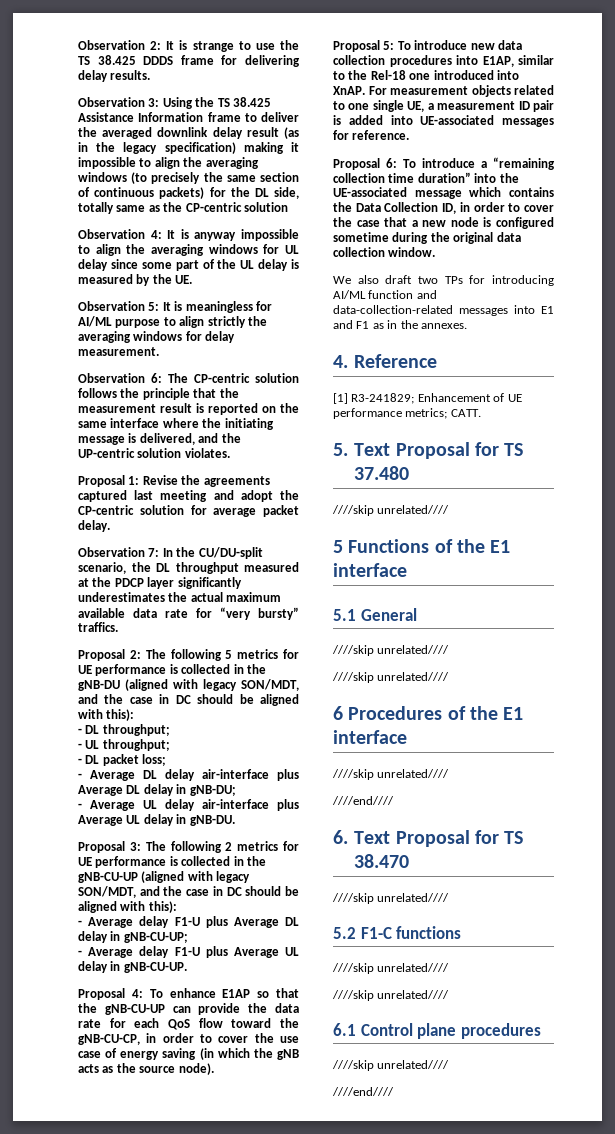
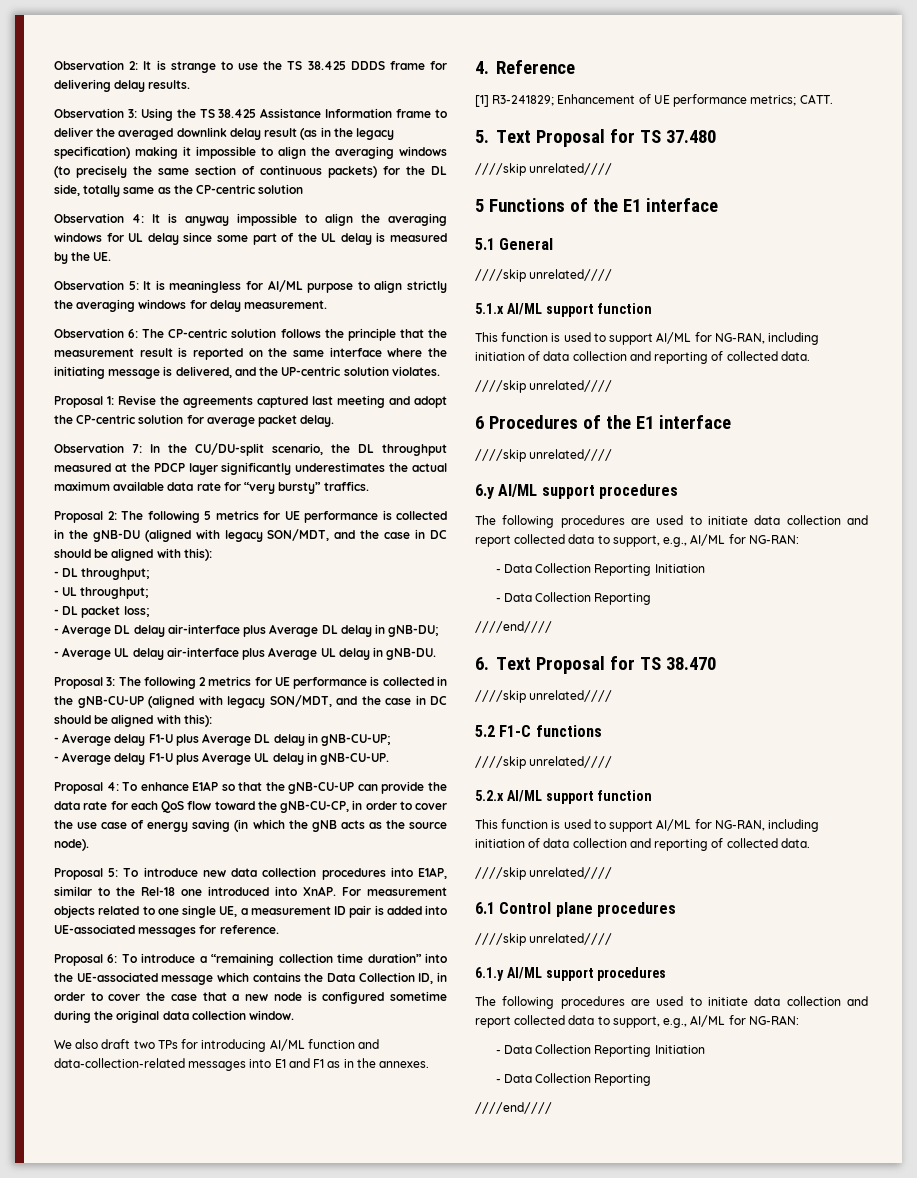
+ 5.1.x AI/ML support function
+ This function is used to support AI/ML for NG-RAN, including initiation of data collection and reporting of collected data.
+ 6.y AI/ML support procedures
+ The following procedures are used to initiate data collection and report collected data to support, e.g., AI/ML for NG-RAN:
+ - Data Collection Reporting Initiation
+ - Data Collection Reporting
+ 5.2.x AI/ML support function
+ This function is used to support AI/ML for NG-RAN, including initiation of data collection and reporting of collected data.
+ 6.1.y AI/ML support procedures
+ The following procedures are used to initiate data collection and report collected data to support, e.g., AI/ML for NG-RAN:
+ - Data Collection Reporting Initiation
+ - Data Collection Reporting

